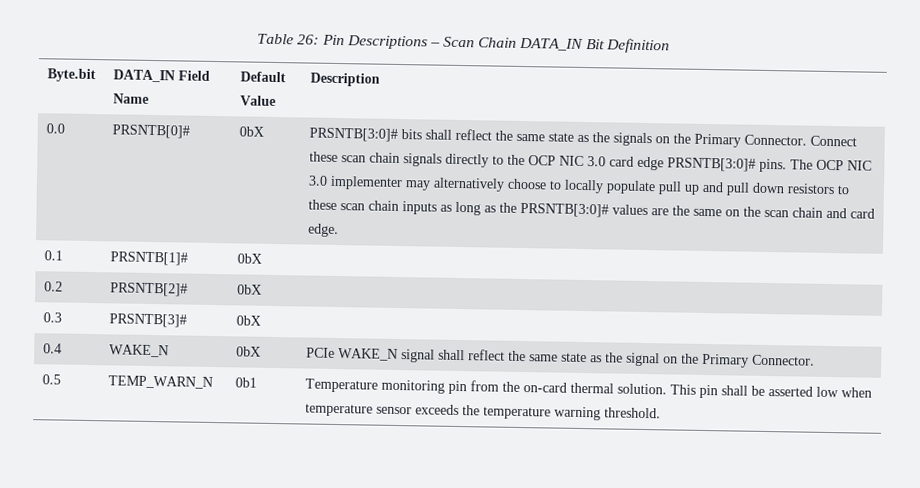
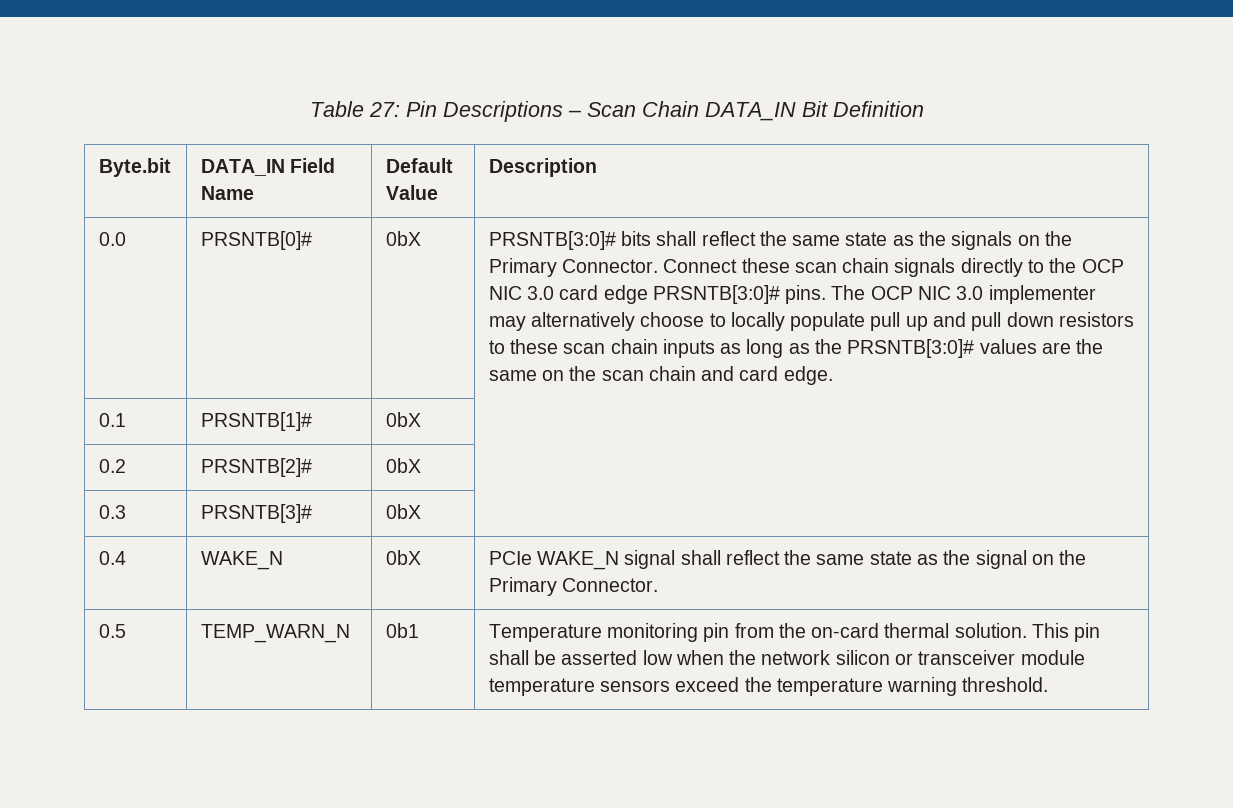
- Table 26: Pin Descriptions – Scan Chain DATA_IN Bit Definition
+ Table 27: Pin Descriptions – Scan Chain DATA_IN Bit Definition
- 0.5 | TEMP_WARN_N | 0b1 | Temperature monitoring pin from the on-card thermal solution. This pin shall be asserted low when temperature sensor exceeds the temperature warning threshold.
+ 0.5 | TEMP_WARN_N | 0b1 | Temperature monitoring pin from the on-card thermal solution. This pin shall be asserted low when the network silicon or transceiver module temperature sensors exceed the temperature warning threshold.

